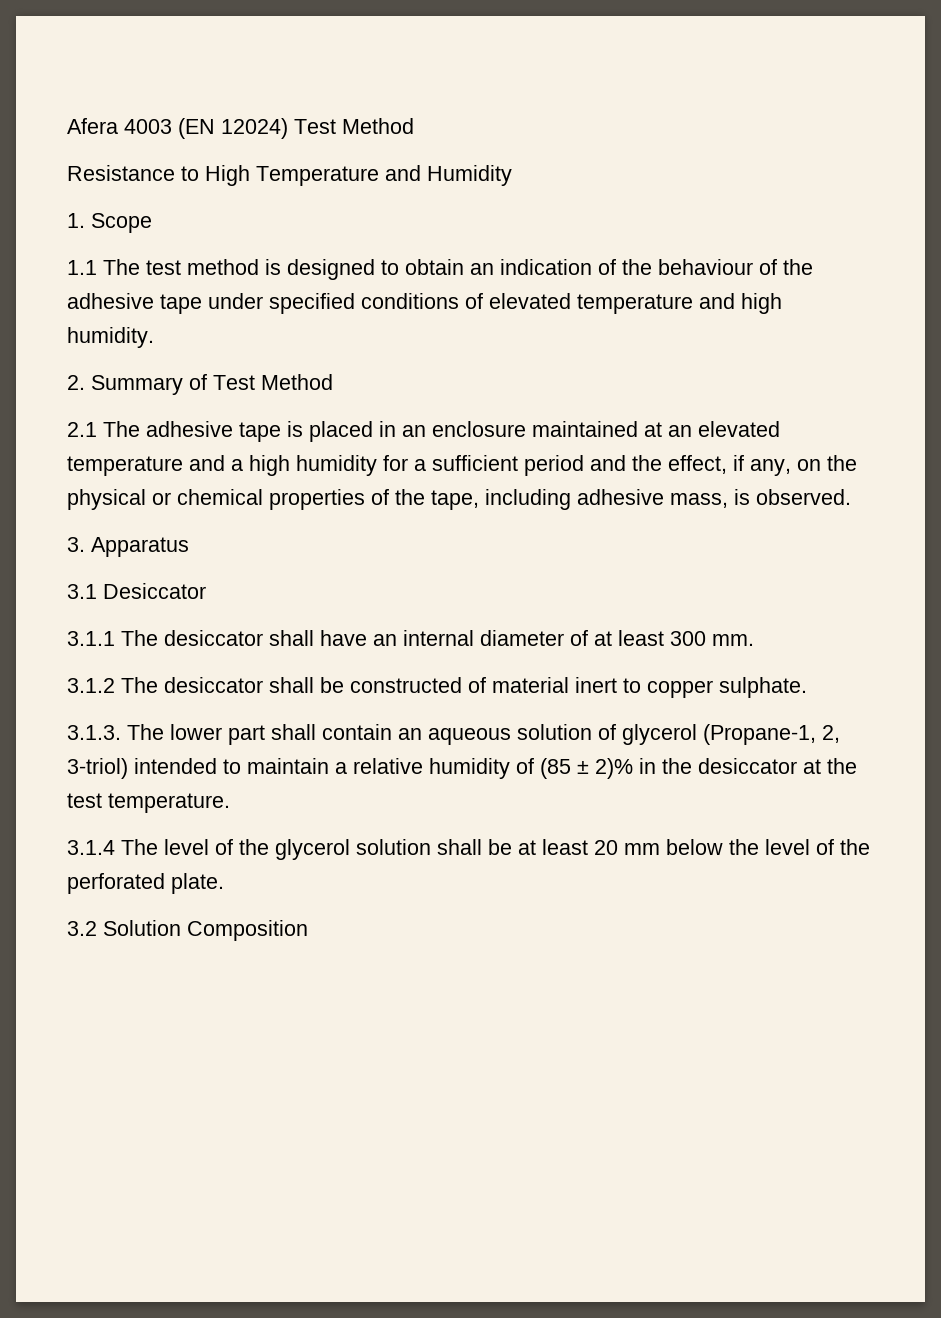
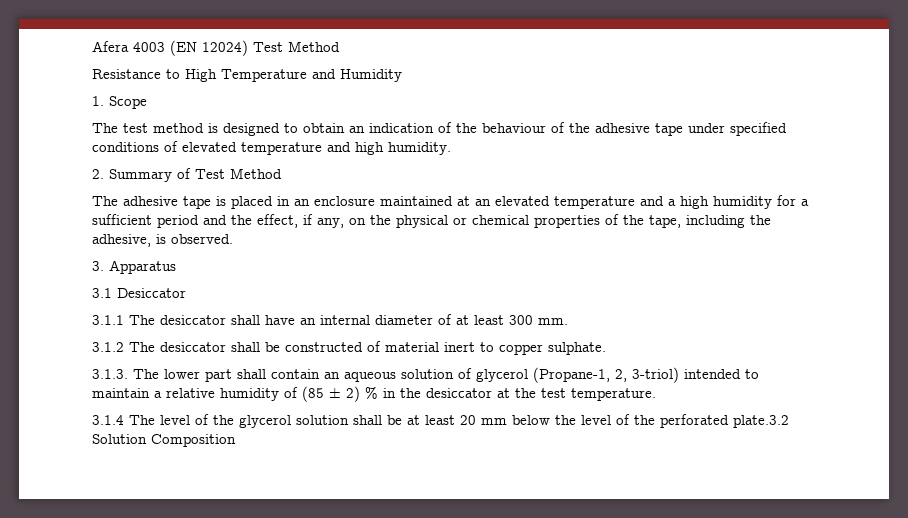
- 1.1 The test method is designed to obtain an indication of the behaviour of the adhesive tape under specified conditions of elevated temperature and high humidity.
+ The test method is designed to obtain an indication of the behaviour of the adhesive tape under specified conditions of elevated temperature and high humidity.
- 2.1 The adhesive tape is placed in an enclosure maintained at an elevated temperature and a high humidity for a sufficient period and the effect, if any, on the physical or chemical properties of the tape, including adhesive mass, is observed.
+ The adhesive tape is placed in an enclosure maintained at an elevated temperature and a high humidity for a sufficient period and the effect, if any, on the physical or chemical properties of the tape, including the adhesive, is observed.
- 3.1.3. The lower part shall contain an aqueous solution of glycerol (Propane-1, 2, 3-triol) intended to maintain a relative humidity of (85 ± 2)% in the desiccator at the test temperature.
+ 3.1.3. The lower part shall contain an aqueous solution of glycerol (Propane-1, 2, 3-triol) intended to maintain a relative humidity of (85 ± 2) % in the desiccator at the test temperature.
- 3.1.4 The level of the glycerol solution shall be at least 20 mm below the level of the perforated plate.
- 3.2 Solution Composition
+ 3.1.4 The level of the glycerol solution shall be at least 20 mm below the level of the perforated plate.3.2 Solution Composition

